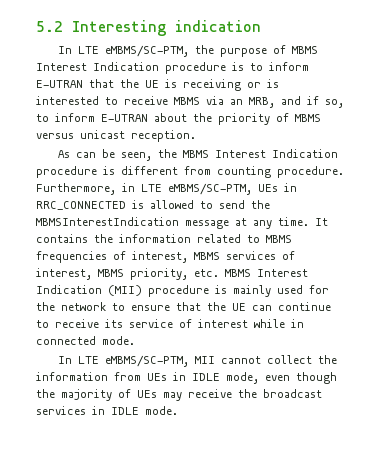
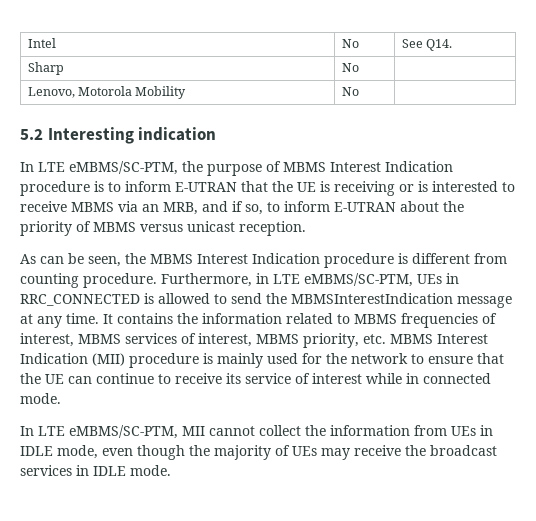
+ Intel | No | See Q14.
+ Sharp | No |
+ Lenovo, Motorola Mobility | No |

